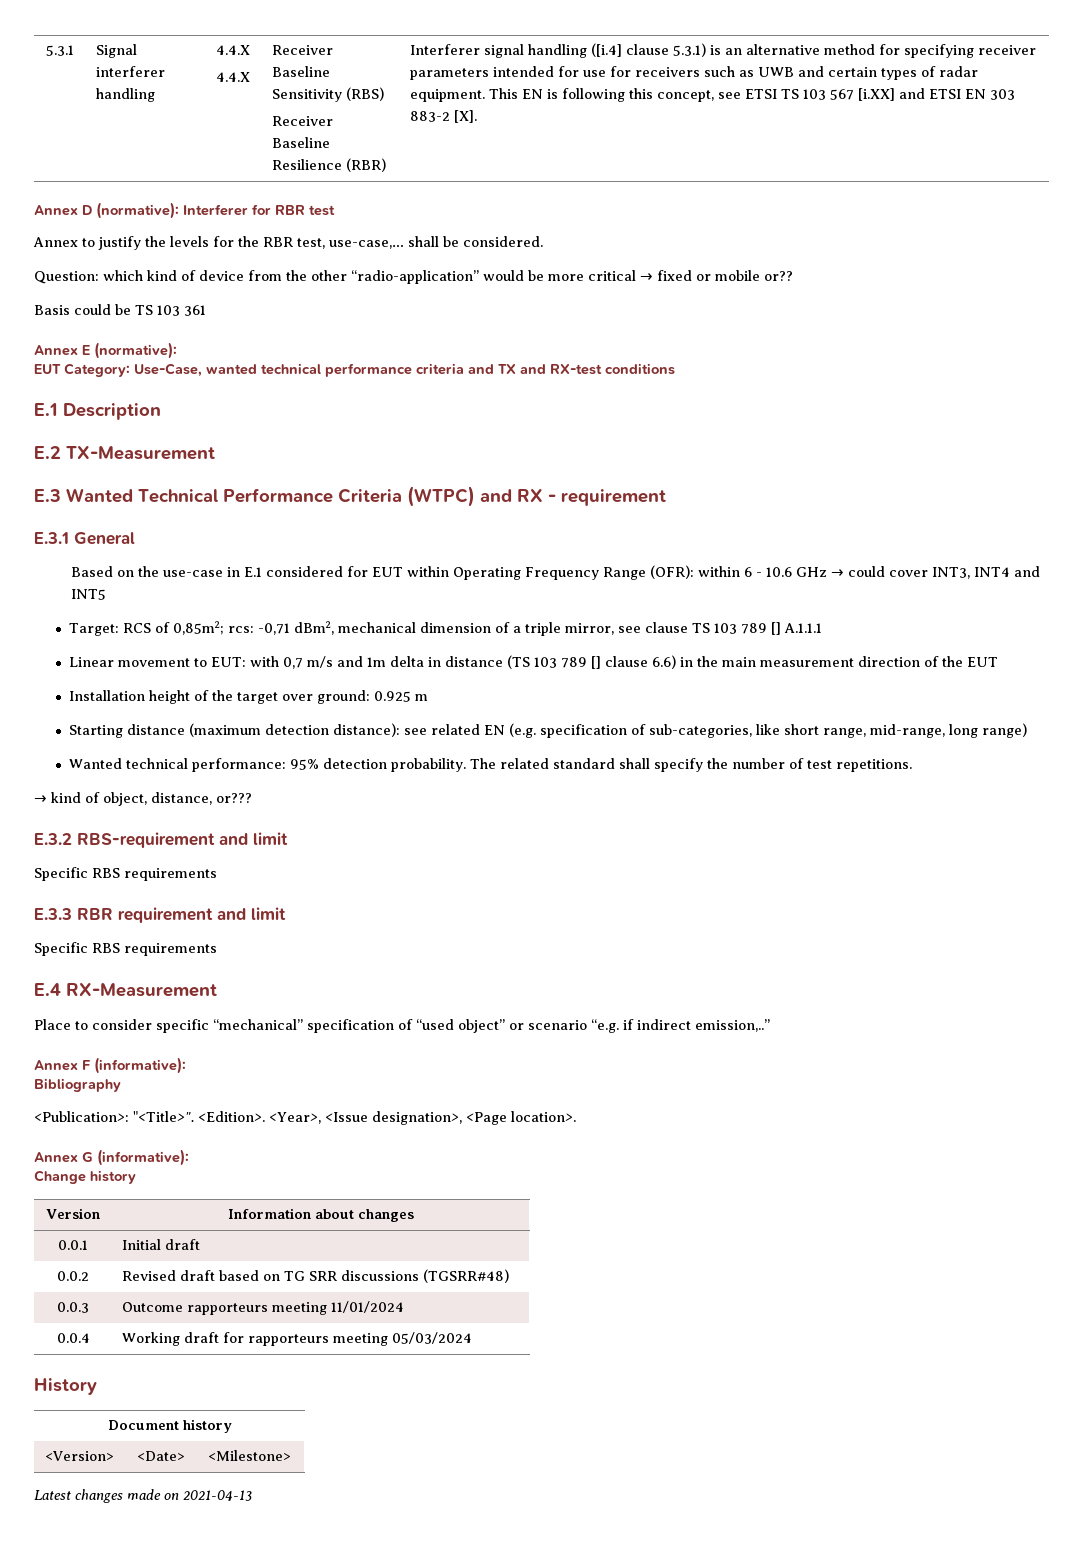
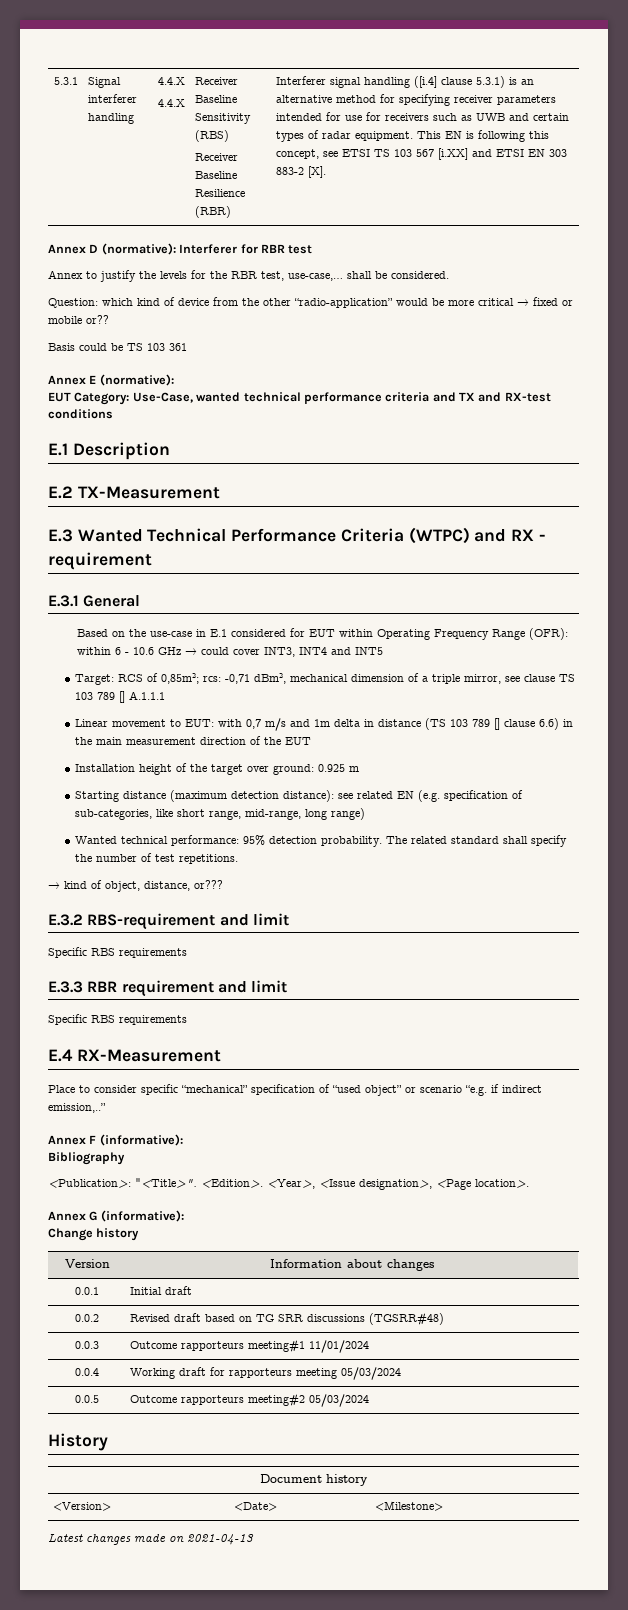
- 0.0.3 | Outcome rapporteurs meeting 11/01/2024
+ 0.0.3 | Outcome rapporteurs meeting#1 11/01/2024
+ 0.0.5 | Outcome rapporteurs meeting#2 05/03/2024

